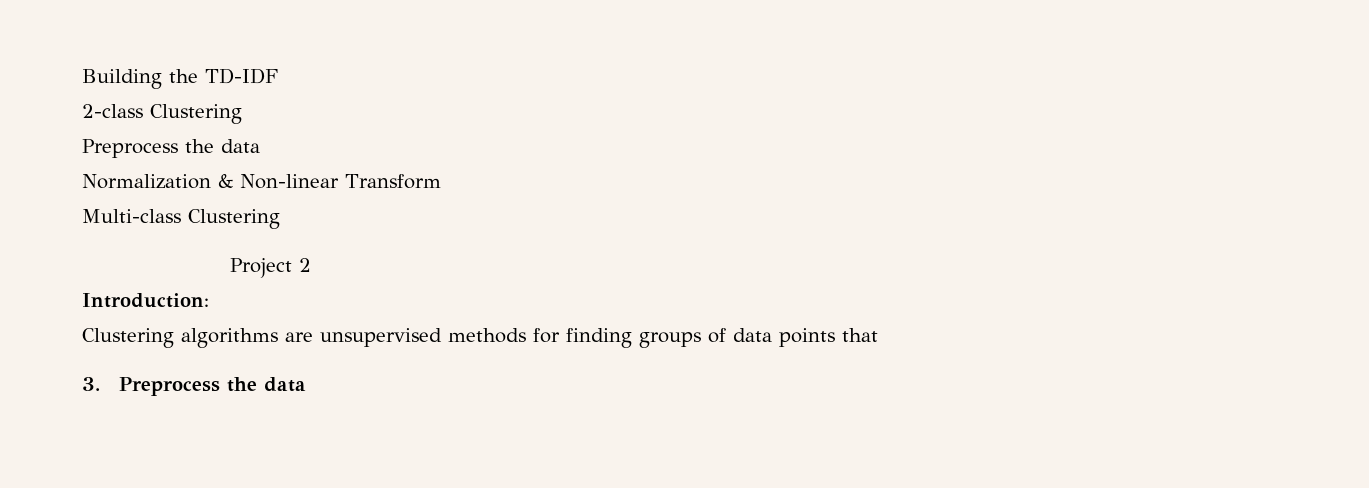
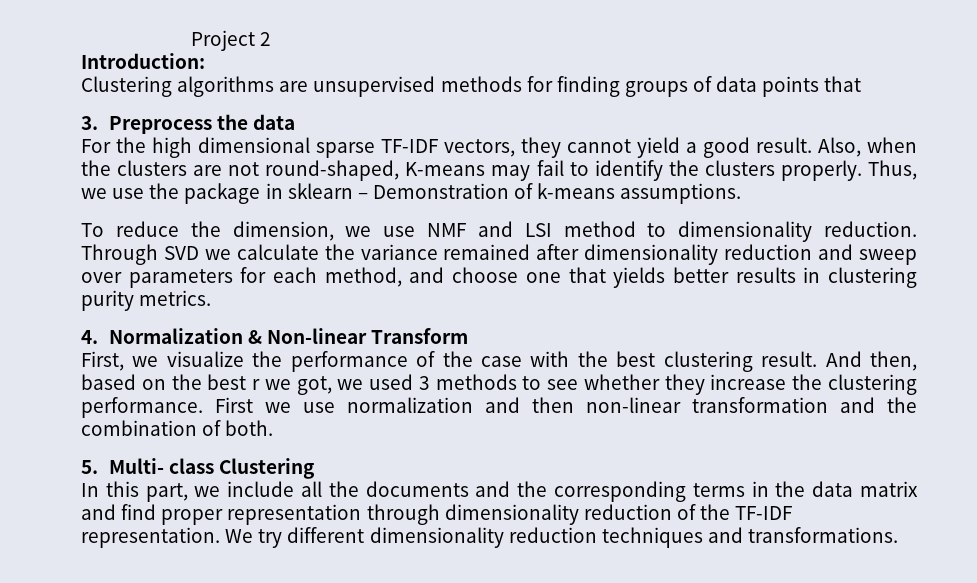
- Building the TD-IDF
- 2-class Clustering
- Preprocess the data
- Normalization & Non-linear Transform
- Multi-class Clustering
+ For the high dimensional sparse TF-IDF vectors, they cannot yield a good result. Also, when the clusters are not round-shaped, K-means may fail to identify the clusters properly. Thus, we use the package in sklearn – Demonstration of k-means assumptions.
+ To reduce the dimension, we use NMF and LSI method to dimensionality reduction. Through SVD we calculate the variance remained after dimensionality reduction and sweep over parameters for each method, and choose one that yields better results in clustering purity metrics.
+ 4. Normalization & Non-linear Transform
+ First, we visualize the performance of the case with the best clustering result. And then, based on the best r we got, we used 3 methods to see whether they increase the clustering performance. First we use normalization and then non-linear transformation and the combination of both.
+ 5. Multi- class Clustering
+ In this part, we include all the documents and the corresponding terms in the data matrix and find proper representation through dimensionality reduction of the TF-IDF representation. We try different dimensionality reduction techniques and transformations.

